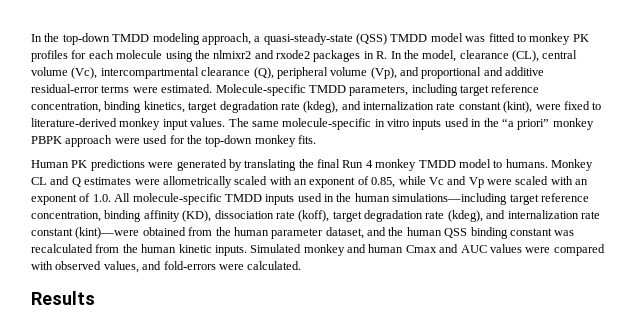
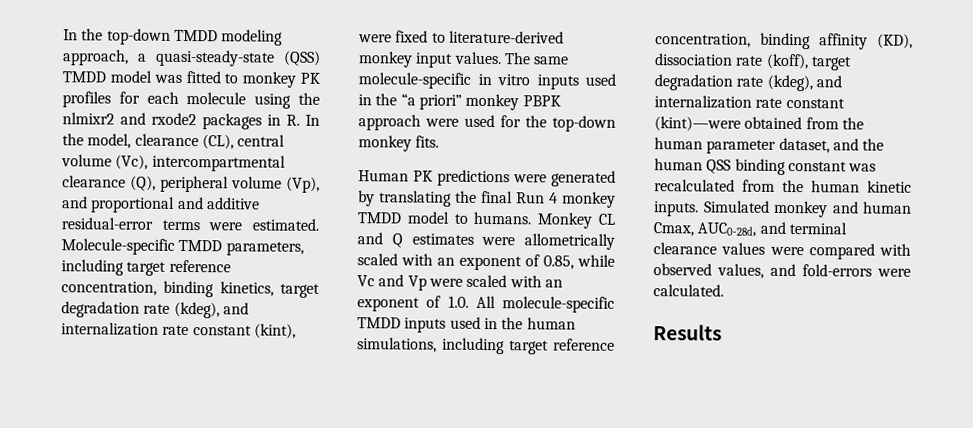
- Monkey CL and Q estimates were allometrically scaled with an exponent of 0.85, while Vc and Vp were scaled with an exponent of 1.0. All molecule-specific TMDD inputs used in the human simulations—including target reference concentration, binding affinity (KD), dissociation rate (koff), target degradation rate (kdeg), and internalization rate constant (kint)—were obtained from the human parameter dataset, and the human QSS binding constant was recalculated from the human kinetic inputs.
+ Monkey CL and Q estimates were allometrically scaled with an exponent of 0.85, while Vc and Vp were scaled with an exponent of 1.0. All molecule-specific TMDD inputs used in the human simulations, including target reference concentration, binding affinity (KD), dissociation rate (koff), target degradation rate (kdeg), and internalization rate constant (kint)—were obtained from the human parameter dataset, and the human QSS binding constant was recalculated from the human kinetic inputs.
- Simulated monkey and human Cmax and AUC values were compared with observed values, and fold-errors were calculated.
+ Simulated monkey and human Cmax, AUC0-28d, and terminal clearance values were compared with observed values, and fold-errors were calculated.

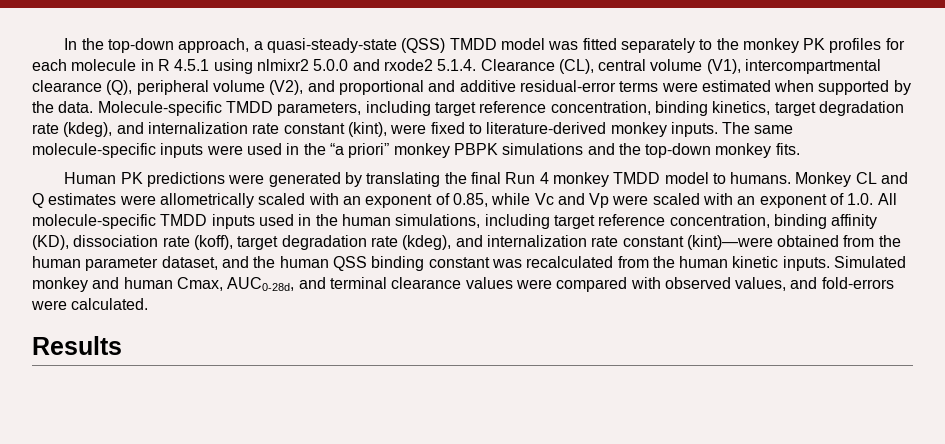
- In the top-down TMDD modeling approach, a quasi-steady-state (QSS) TMDD model was fitted to monkey PK profiles for each molecule using the nlmixr2 and rxode2 packages in R. In the model, clearance (CL), central volume (Vc), intercompartmental clearance (Q), peripheral volume (Vp), and proportional and additive residual-error terms were estimated.
+ In the top-down approach, a quasi-steady-state (QSS) TMDD model was fitted separately to the monkey PK profiles for each molecule in R 4.5.1 using nlmixr2 5.0.0 and rxode2 5.1.4. Clearance (CL), central volume (V1), intercompartmental clearance (Q), peripheral volume (V2), and proportional and additive residual-error terms were estimated when supported by the data.
- Molecule-specific TMDD parameters, including target reference concentration, binding kinetics, target degradation rate (kdeg), and internalization rate constant (kint), were fixed to literature-derived monkey input values.
+ Molecule-specific TMDD parameters, including target reference concentration, binding kinetics, target degradation rate (kdeg), and internalization rate constant (kint), were fixed to literature-derived monkey inputs.
- The same molecule-specific in vitro inputs used in the “a priori” monkey PBPK approach were used for the top-down monkey fits.
+ The same molecule-specific inputs were used in the “a priori” monkey PBPK simulations and the top-down monkey fits.

